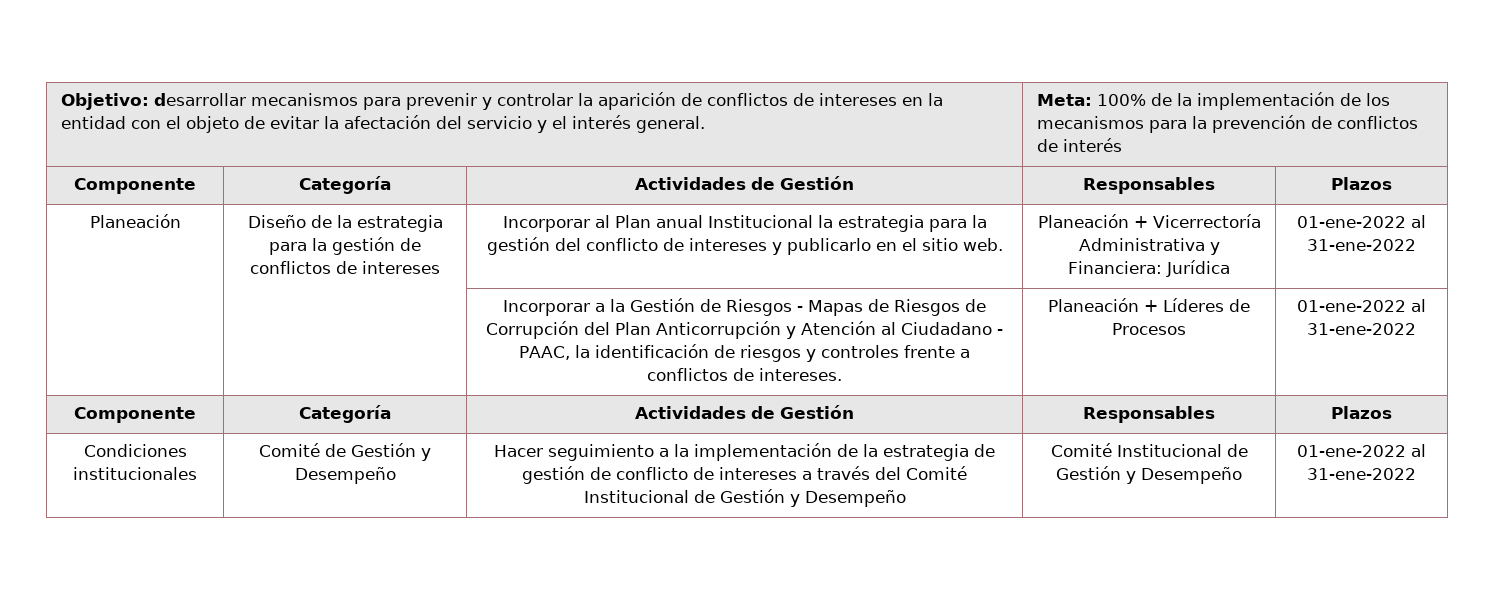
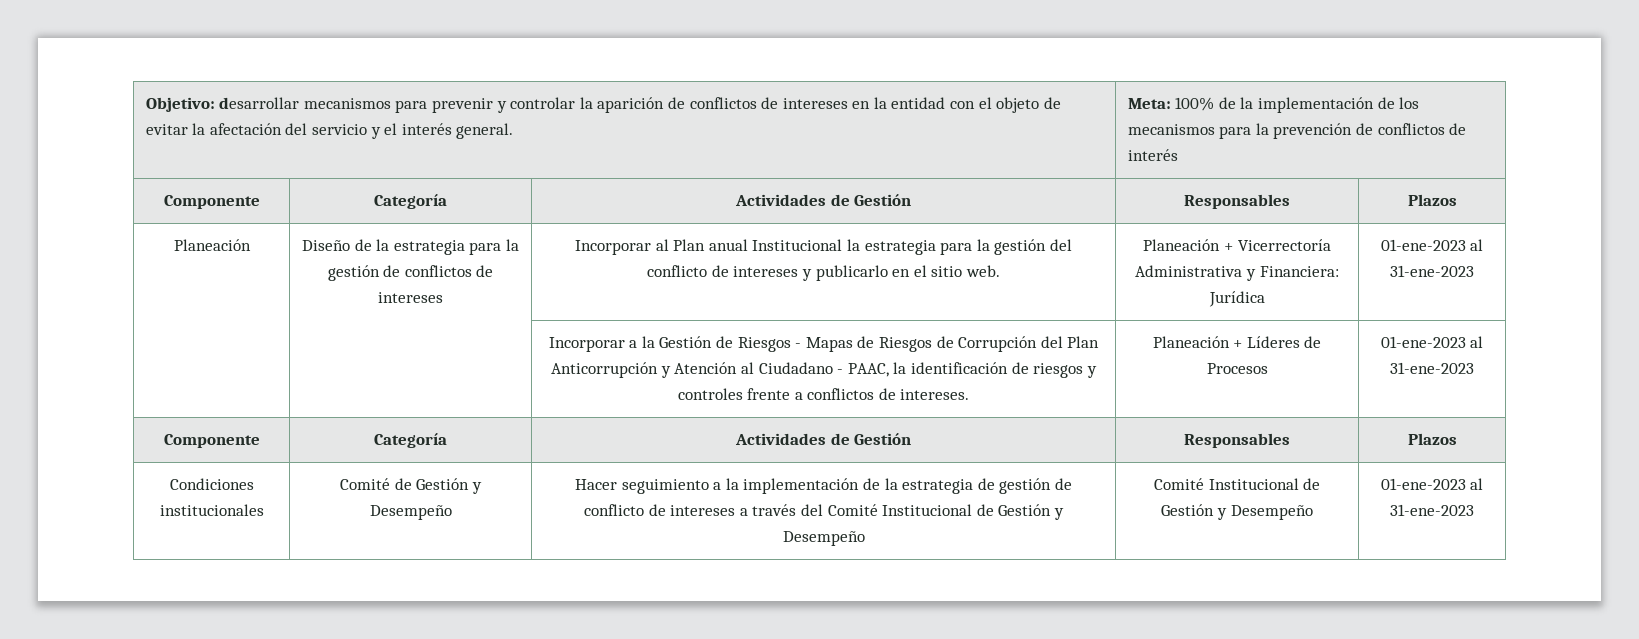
- Planeación + Vicerrectoría Administrativa y Financiera: Jurídica | 01-ene-2022 al 31-ene-2022
+ Planeación + Vicerrectoría Administrativa y Financiera: Jurídica | 01-ene-2023 al 31-ene-2023
- | | Incorporar a la Gestión de Riesgos - Mapas de Riesgos de Corrupción del Plan Anticorrupción y Atención al Ciudadano - PAAC, la identificación de riesgos y controles frente a conflictos de intereses. | Planeación + Líderes de Procesos | 01-ene-2022 al 31-ene-2022
+ | | Incorporar a la Gestión de Riesgos - Mapas de Riesgos de Corrupción del Plan Anticorrupción y Atención al Ciudadano - PAAC, la identificación de riesgos y controles frente a conflictos de intereses. | Planeación + Líderes de Procesos | 01-ene-2023 al 31-ene-2023
- Condiciones institucionales | Comité de Gestión y Desempeño | Hacer seguimiento a la implementación de la estrategia de gestión de conflicto de intereses a través del Comité Institucional de Gestión y Desempeño | Comité Institucional de Gestión y Desempeño | 01-ene-2022 al 31-ene-2022
+ Condiciones institucionales | Comité de Gestión y Desempeño | Hacer seguimiento a la implementación de la estrategia de gestión de conflicto de intereses a través del Comité Institucional de Gestión y Desempeño | Comité Institucional de Gestión y Desempeño | 01-ene-2023 al 31-ene-2023

